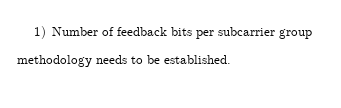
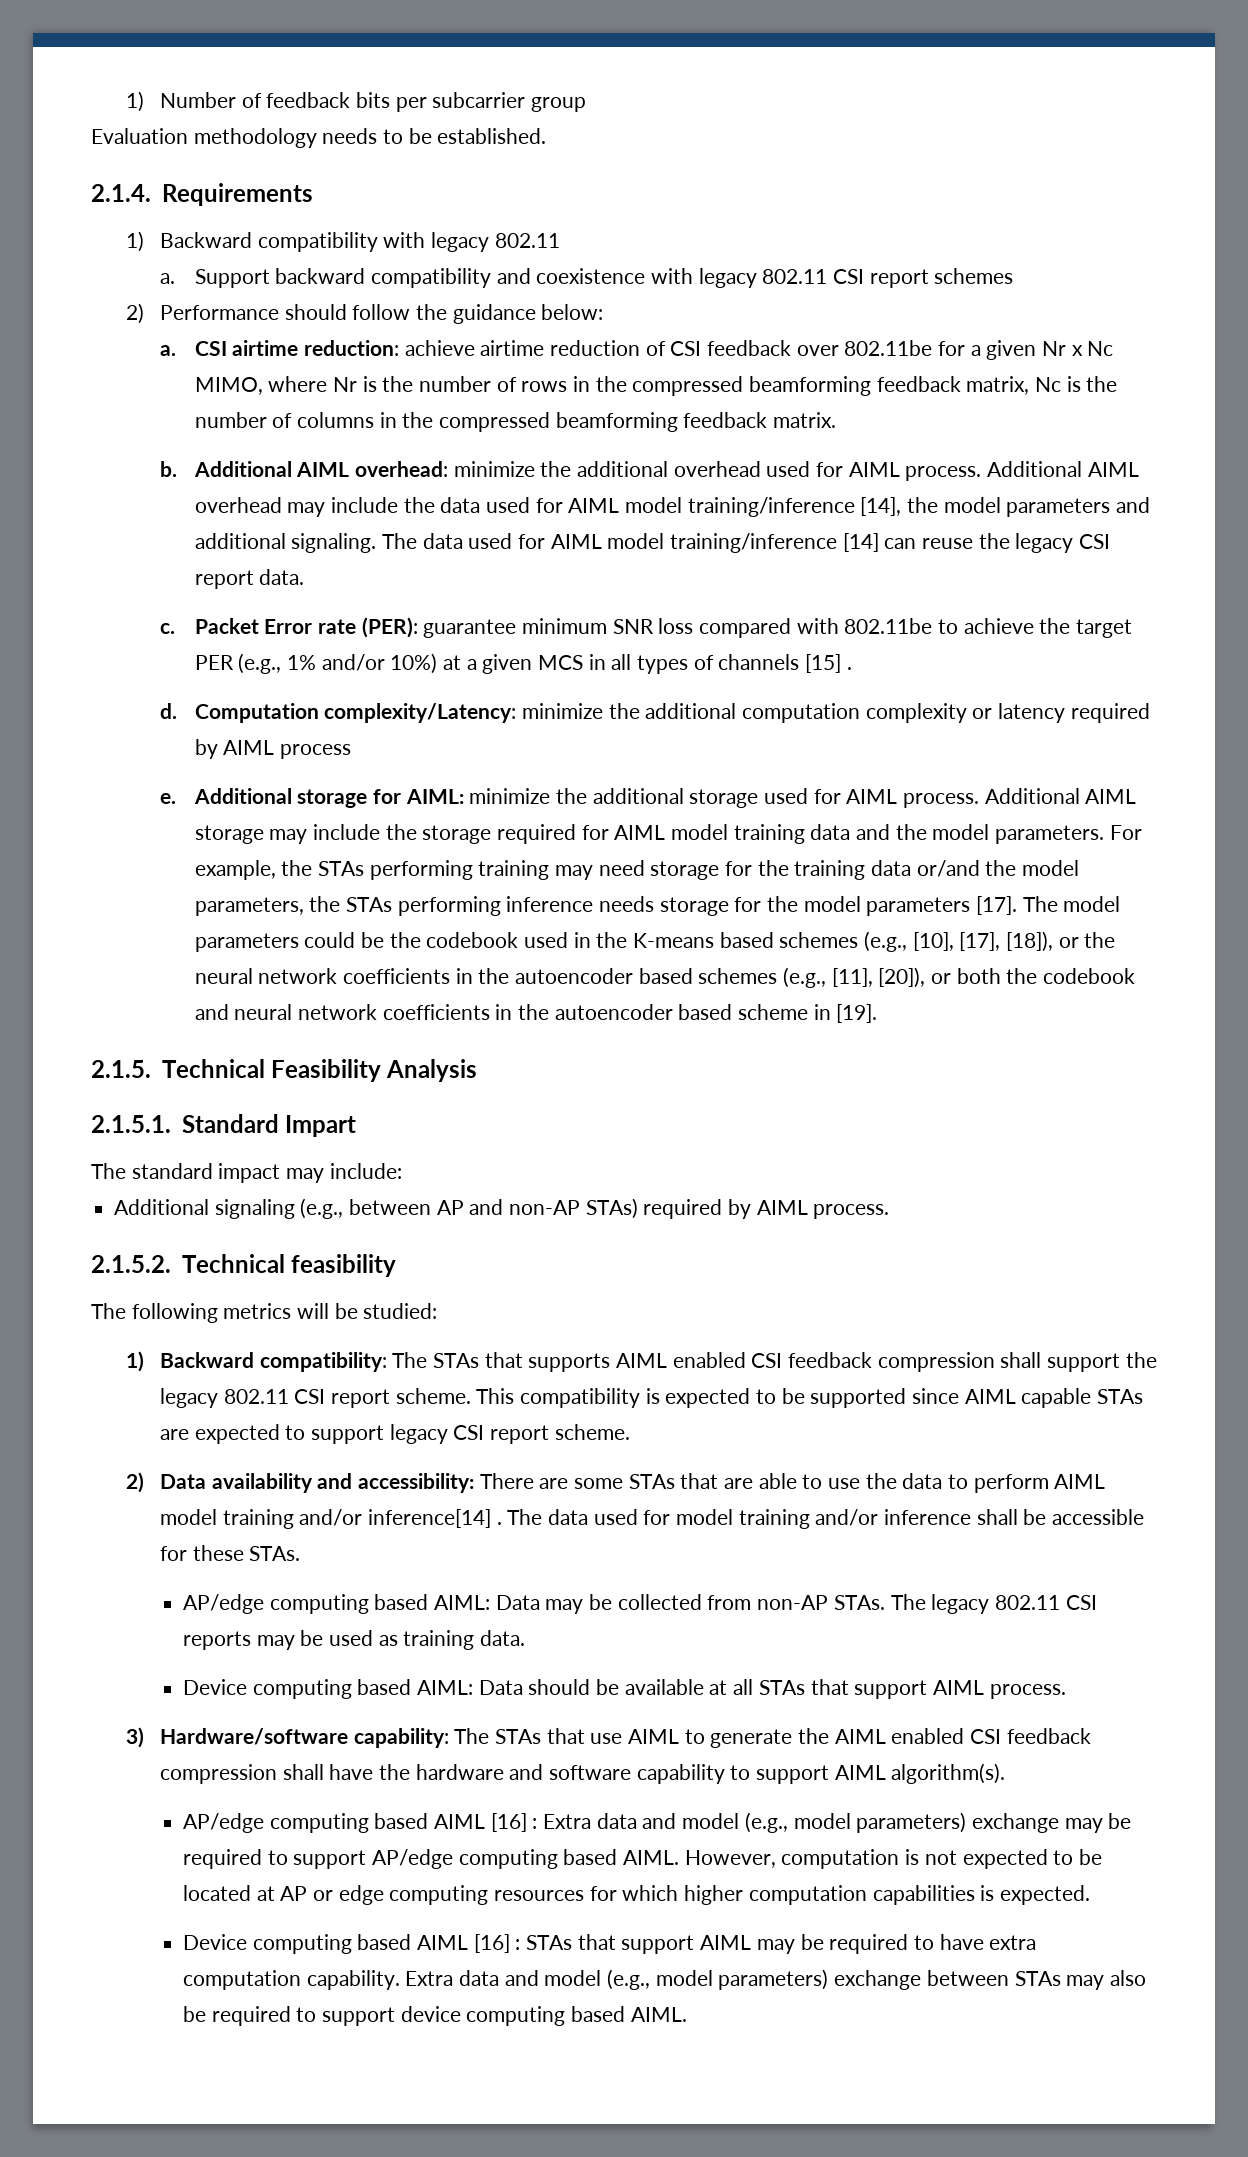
- methodology needs to be established.
+ Evaluation methodology needs to be established.
+ 2.1.4. Requirements
+ 1) Backward compatibility with legacy 802.11
+ a. Support backward compatibility and coexistence with legacy 802.11 CSI report schemes
+ 2) Performance should follow the guidance below:
+ a. CSI airtime reduction: achieve airtime reduction of CSI feedback over 802.11be for a given Nr x Nc MIMO, where Nr is the number of rows in the compressed beamforming feedback matrix, Nc is the number of columns in the compressed beamforming feedback matrix.
+ b. Additional AIML overhead: minimize the additional overhead used for AIML process. Additional AIML overhead may include the data used for AIML model training/inference [14], the model parameters and additional signaling. The data used for AIML model training/inference [14] can reuse the legacy CSI report data.
+ c. Packet Error rate (PER): guarantee minimum SNR loss compared with 802.11be to achieve the target PER (e.g., 1% and/or 10%) at a given MCS in all types of channels [15] .
+ d. Computation complexity/Latency: minimize the additional computation complexity or latency required by AIML process
+ e. Additional storage for AIML: minimize the additional storage used for AIML process. Additional AIML storage may include the storage required for AIML model training data and the model parameters. For example, the STAs performing training may need storage for the training data or/and the model parameters, the STAs performing inference needs storage for the model parameters [17]. The model parameters could be the codebook used in the K-means based schemes (e.g., [10], [17], [18]), or the neural network coefficients in the autoencoder based schemes (e.g., [11], [20]), or both the codebook and neural network coefficients in the autoencoder based scheme in [19].
+ 2.1.5. Technical Feasibility Analysis
+ 2.1.5.1. Standard Impart
+ The standard impact may include:
+ Additional signaling (e.g., between AP and non-AP STAs) required by AIML process.
+ 2.1.5.2. Technical feasibility
+ The following metrics will be studied:
+ 1) Backward compatibility: The STAs that supports AIML enabled CSI feedback compression shall support the legacy 802.11 CSI report scheme. This compatibility is expected to be supported since AIML capable STAs are expected to support legacy CSI report scheme.
+ 2) Data availability and accessibility: There are some STAs that are able to use the data to perform AIML model training and/or inference[14] . The data used for model training and/or inference shall be accessible for these STAs.
+ AP/edge computing based AIML: Data may be collected from non-AP STAs. The legacy 802.11 CSI reports may be used as training data.
+ Device computing based AIML: Data should be available at all STAs that support AIML process.
+ 3) Hardware/software capability: The STAs that use AIML to generate the AIML enabled CSI feedback compression shall have the hardware and software capability to support AIML algorithm(s).
+ AP/edge computing based AIML [16] : Extra data and model (e.g., model parameters) exchange may be required to support AP/edge computing based AIML. However, computation is not expected to be located at AP or edge computing resources for which higher computation capabilities is expected.
+ Device computing based AIML [16] : STAs that support AIML may be required to have extra computation capability. Extra data and model (e.g., model parameters) exchange between STAs may also be required to support device computing based AIML.

